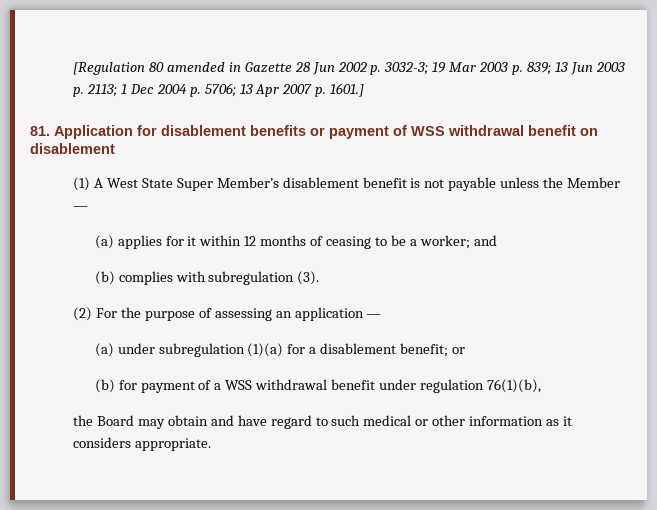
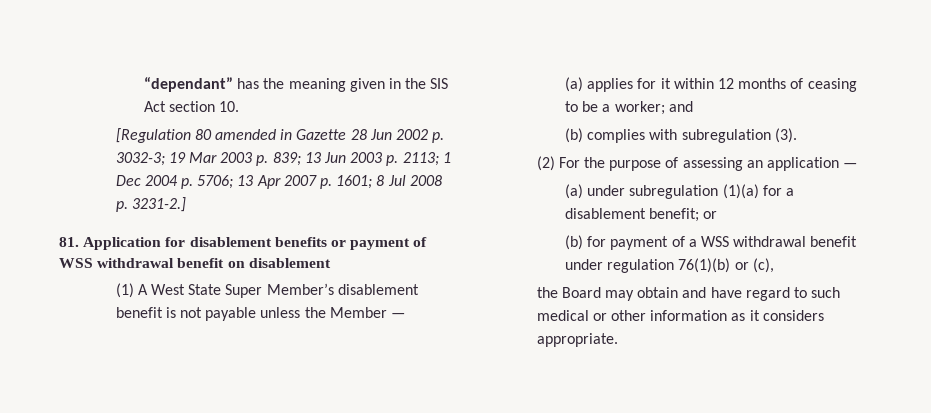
+ “dependant” has the meaning given in the SIS Act section 10.
- [Regulation 80 amended in Gazette 28 Jun 2002 p. 3032-3; 19 Mar 2003 p. 839; 13 Jun 2003 p. 2113; 1 Dec 2004 p. 5706; 13 Apr 2007 p. 1601.]
+ [Regulation 80 amended in Gazette 28 Jun 2002 p. 3032-3; 19 Mar 2003 p. 839; 13 Jun 2003 p. 2113; 1 Dec 2004 p. 5706; 13 Apr 2007 p. 1601; 8 Jul 2008 p. 3231-2.]
- (b) for payment of a WSS withdrawal benefit under regulation 76(1)(b),
+ (b) for payment of a WSS withdrawal benefit under regulation 76(1)(b) or (c),

